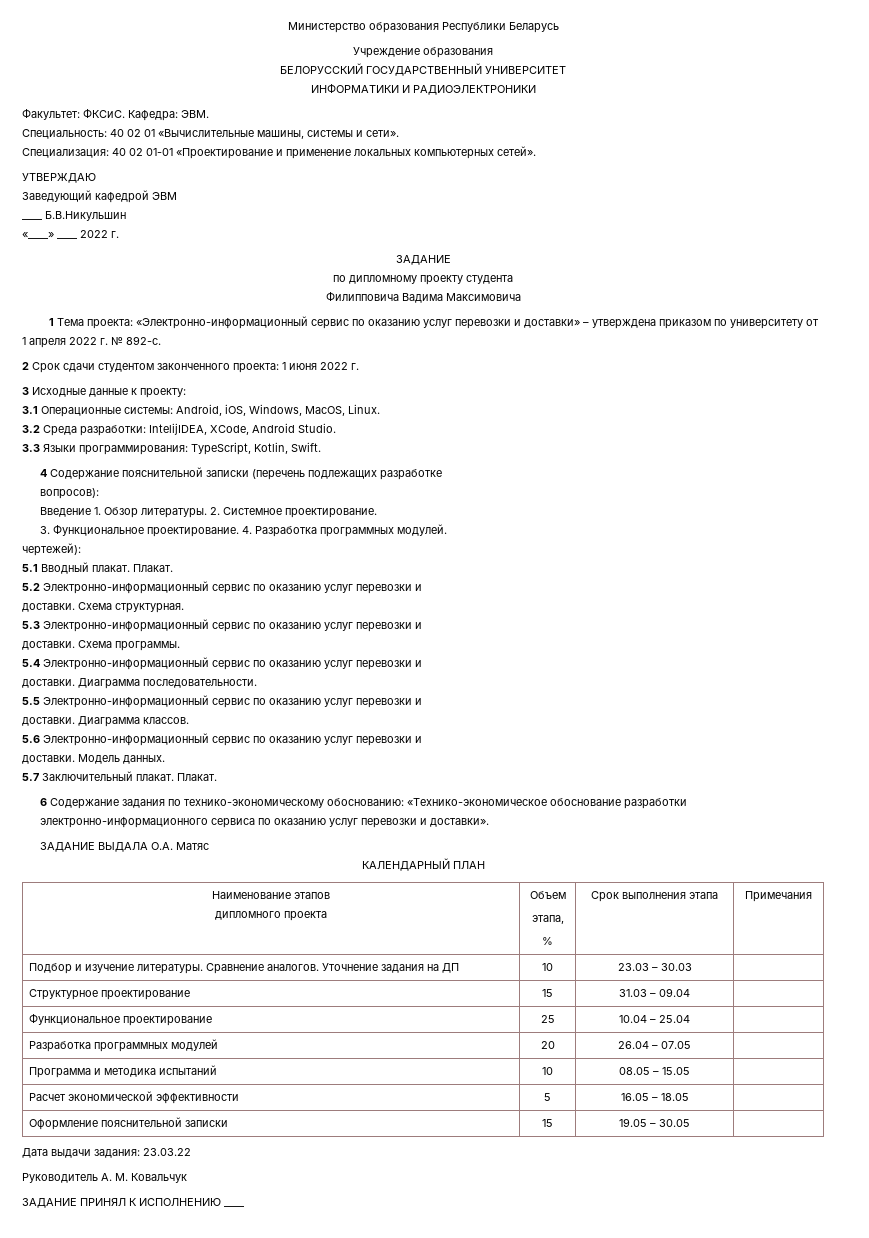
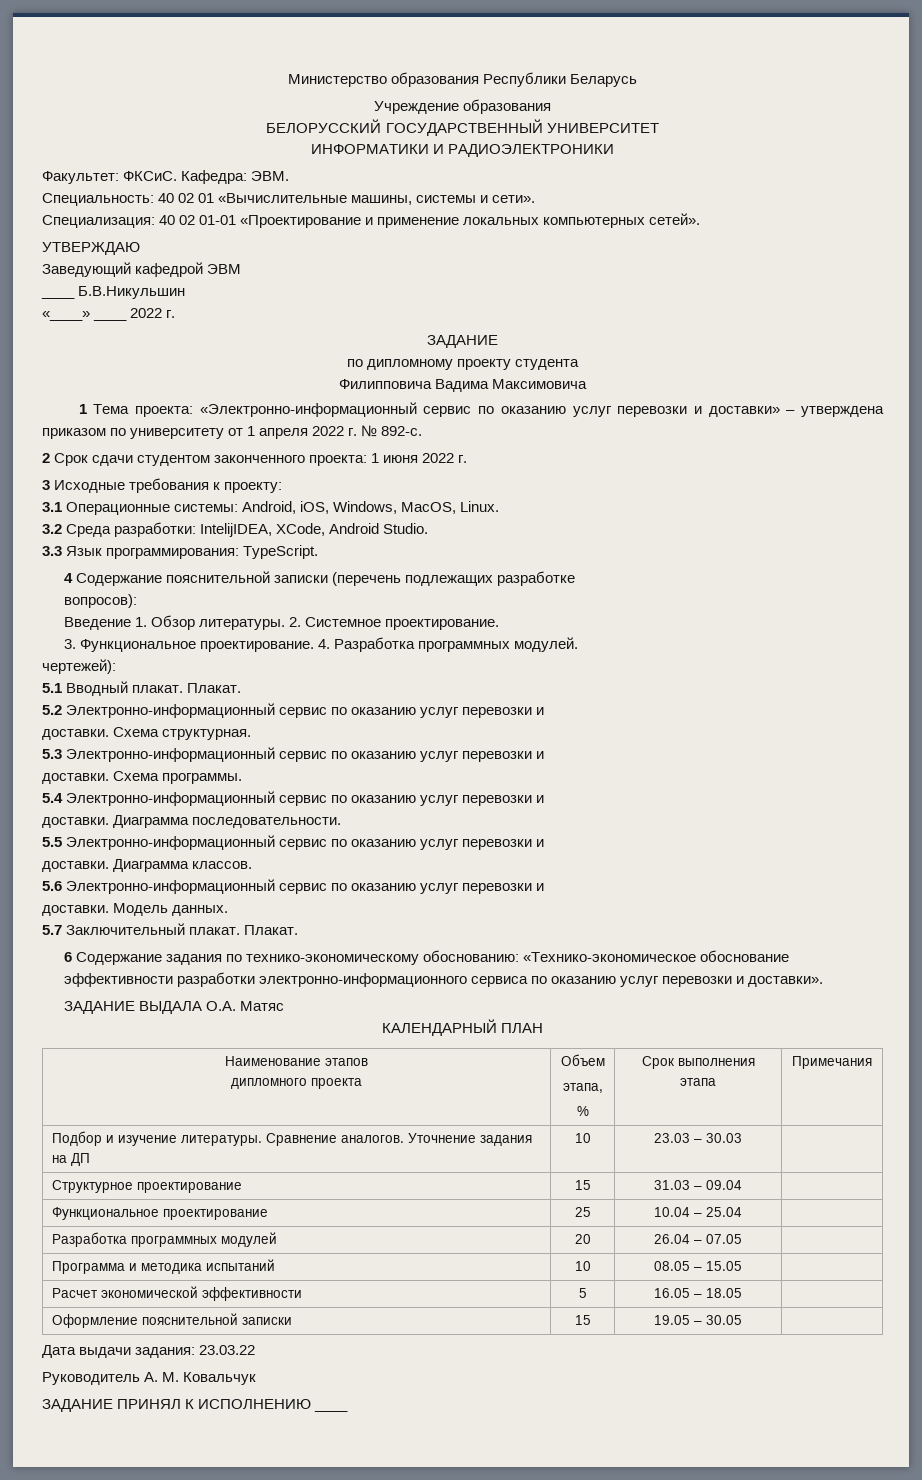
- 3 Исходные данные к проекту:
+ 3 Исходные требования к проекту:
- 3.3 Языки программирования: TypeScript, Kotlin, Swift.
+ 3.3 Язык программирования: TypeScript.
- 6 Содержание задания по технико-экономическому обоснованию: «Технико-экономическое обоснование разработки электронно-информационного сервиса по оказанию услуг перевозки и доставки».
+ 6 Содержание задания по технико-экономическому обоснованию: «Технико-экономическое обоснование эффективности разработки электронно-информационного сервиса по оказанию услуг перевозки и доставки».

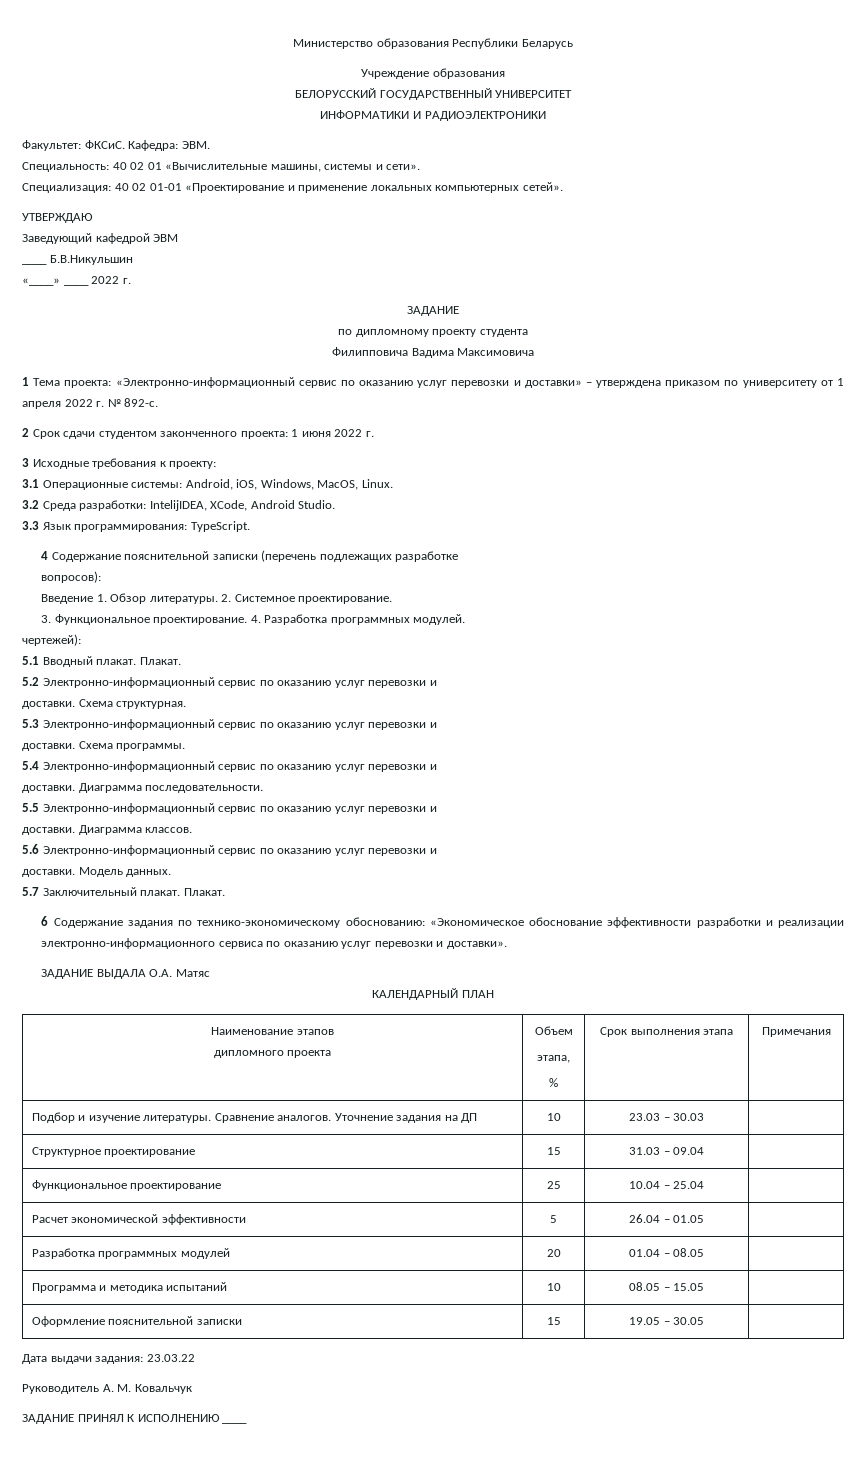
- 6 Содержание задания по технико-экономическому обоснованию: «Технико-экономическое обоснование эффективности разработки электронно-информационного сервиса по оказанию услуг перевозки и доставки».
+ 6 Содержание задания по технико-экономическому обоснованию: «Экономическое обоснование эффективности разработки и реализации электронно-информационного сервиса по оказанию услуг перевозки и доставки».
+ Расчет экономической эффективности | 5 | 26.04 – 01.05 |
- Разработка программных модулей | 20 | 26.04 – 07.05 |
+ Разработка программных модулей | 20 | 01.04 – 08.05 |
- Расчет экономической эффективности | 5 | 16.05 – 18.05 |

